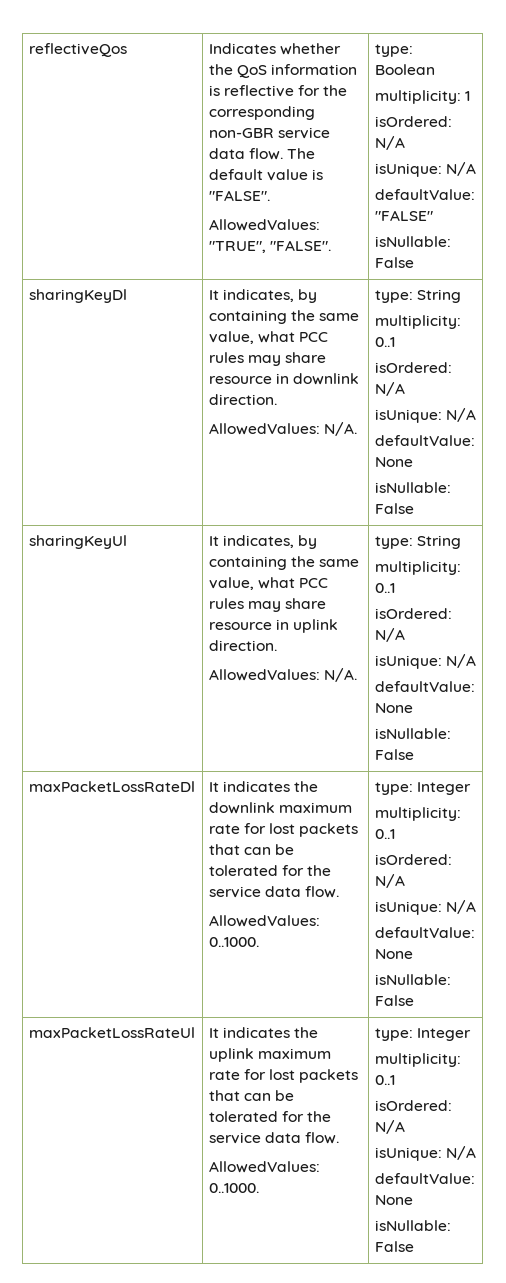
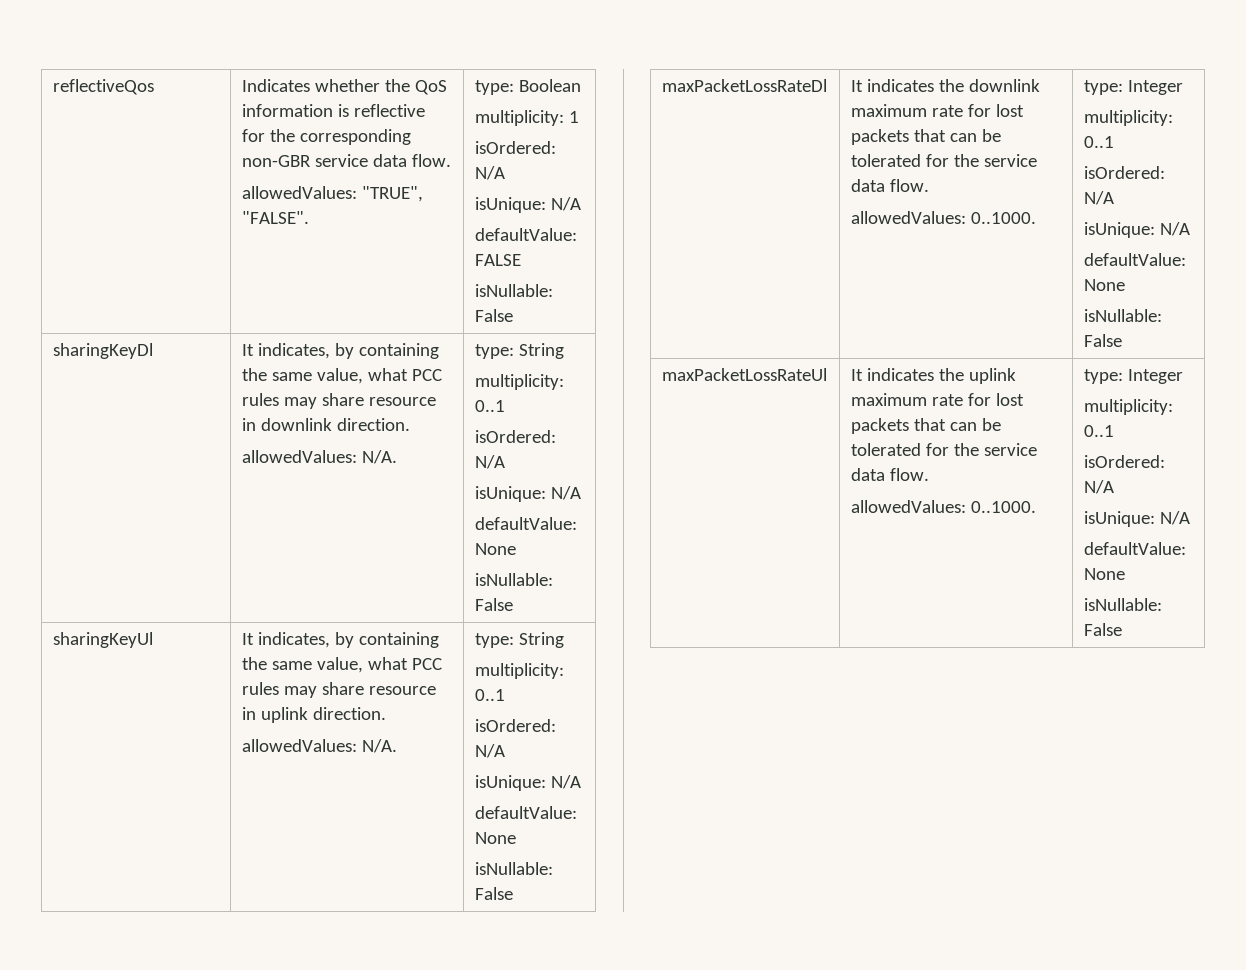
- reflectiveQos | Indicates whether the QoS information is reflective for the corresponding non-GBR service data flow. The default value is "FALSE".
- AllowedValues: "TRUE", "FALSE". | type: Boolean
+ reflectiveQos | Indicates whether the QoS information is reflective for the corresponding non-GBR service data flow.
+ allowedValues: "TRUE", "FALSE". | type: Boolean
  multiplicity: 1
  isOrdered: N/A
  isUnique: N/A
- defaultValue: "FALSE"
+ defaultValue: FALSE
  sharingKeyDl | It indicates, by containing the same value, what PCC rules may share resource in downlink direction.
- AllowedValues: N/A. | type: String
+ allowedValues: N/A. | type: String
  sharingKeyUl | It indicates, by containing the same value, what PCC rules may share resource in uplink direction.
- AllowedValues: N/A. | type: String
+ allowedValues: N/A. | type: String
  maxPacketLossRateDl | It indicates the downlink maximum rate for lost packets that can be tolerated for the service data flow.
- AllowedValues: 0..1000. | type: Integer
+ allowedValues: 0..1000. | type: Integer
  maxPacketLossRateUl | It indicates the uplink maximum rate for lost packets that can be tolerated for the service data flow.
- AllowedValues: 0..1000. | type: Integer
+ allowedValues: 0..1000. | type: Integer

